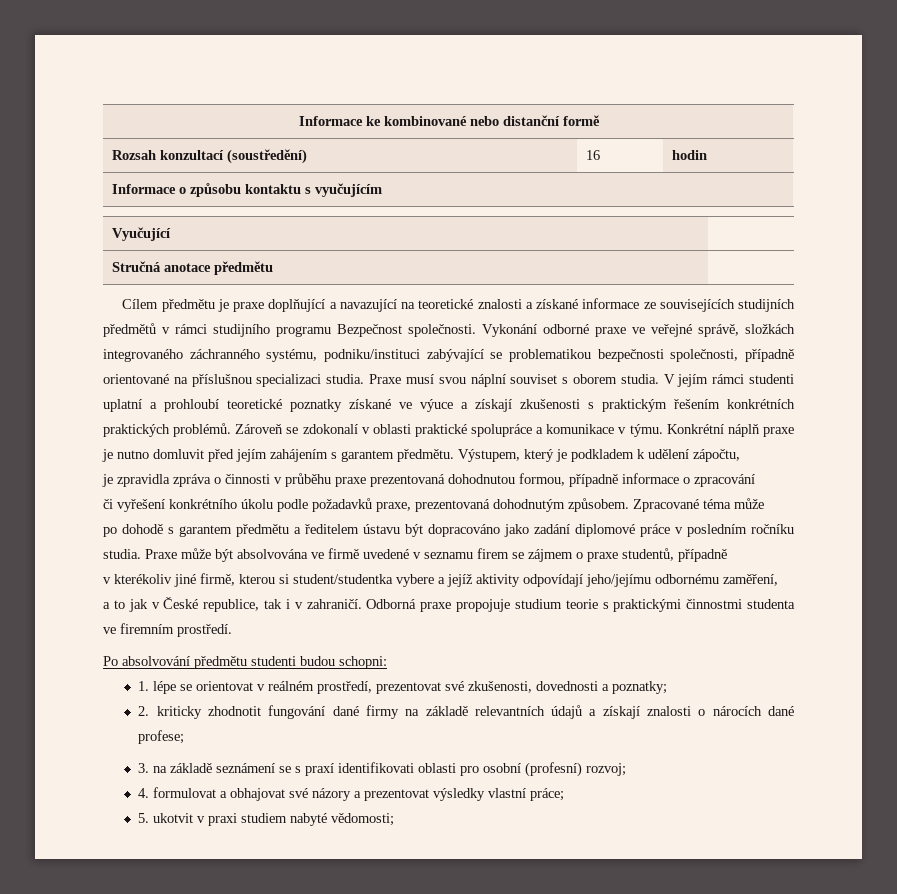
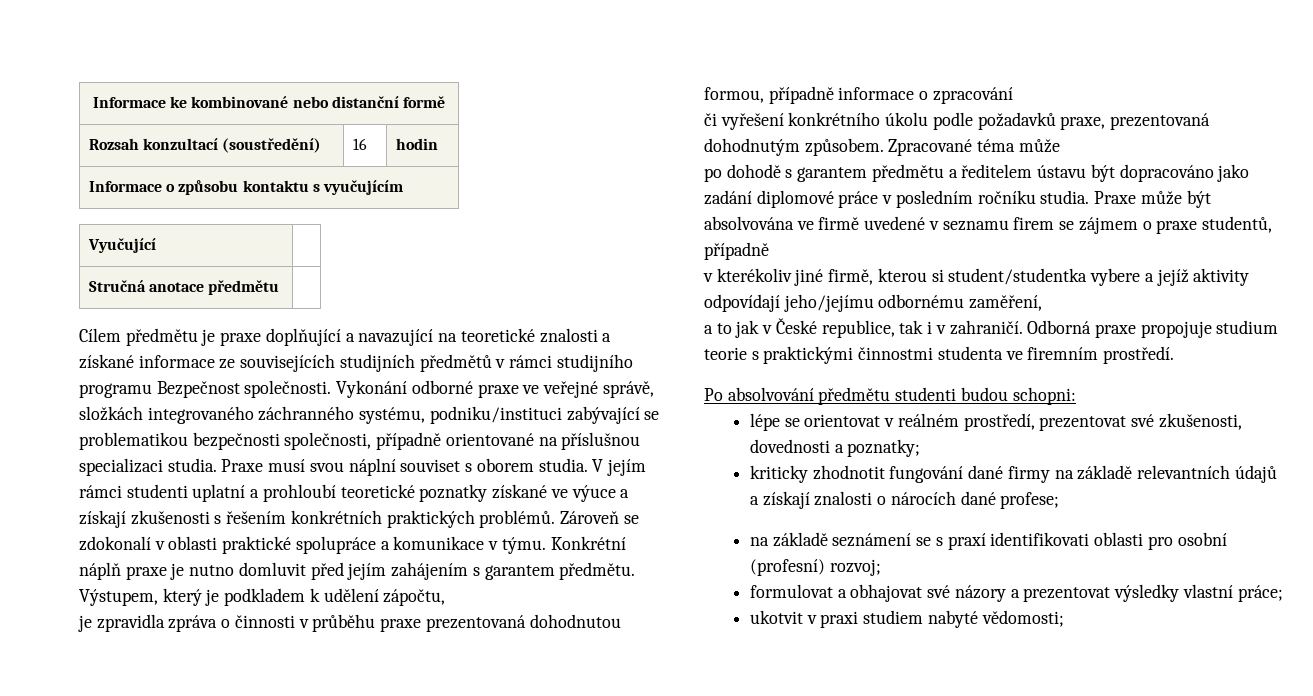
- V jejím rámci studenti uplatní a prohloubí teoretické poznatky získané ve výuce a získají zkušenosti s praktickým řešením konkrétních praktických problémů.
+ V jejím rámci studenti uplatní a prohloubí teoretické poznatky získané ve výuce a získají zkušenosti s řešením konkrétních praktických problémů.
- 1. lépe se orientovat v reálném prostředí, prezentovat své zkušenosti, dovednosti a poznatky;
+ lépe se orientovat v reálném prostředí, prezentovat své zkušenosti, dovednosti a poznatky;
- 2. kriticky zhodnotit fungování dané firmy na základě relevantních údajů a získají znalosti o nárocích dané profese;
+ kriticky zhodnotit fungování dané firmy na základě relevantních údajů a získají znalosti o nárocích dané profese;
- 3. na základě seznámení se s praxí identifikovati oblasti pro osobní (profesní) rozvoj;
+ na základě seznámení se s praxí identifikovati oblasti pro osobní (profesní) rozvoj;
- 4. formulovat a obhajovat své názory a prezentovat výsledky vlastní práce;
+ formulovat a obhajovat své názory a prezentovat výsledky vlastní práce;
- 5. ukotvit v praxi studiem nabyté vědomosti;
+ ukotvit v praxi studiem nabyté vědomosti;

